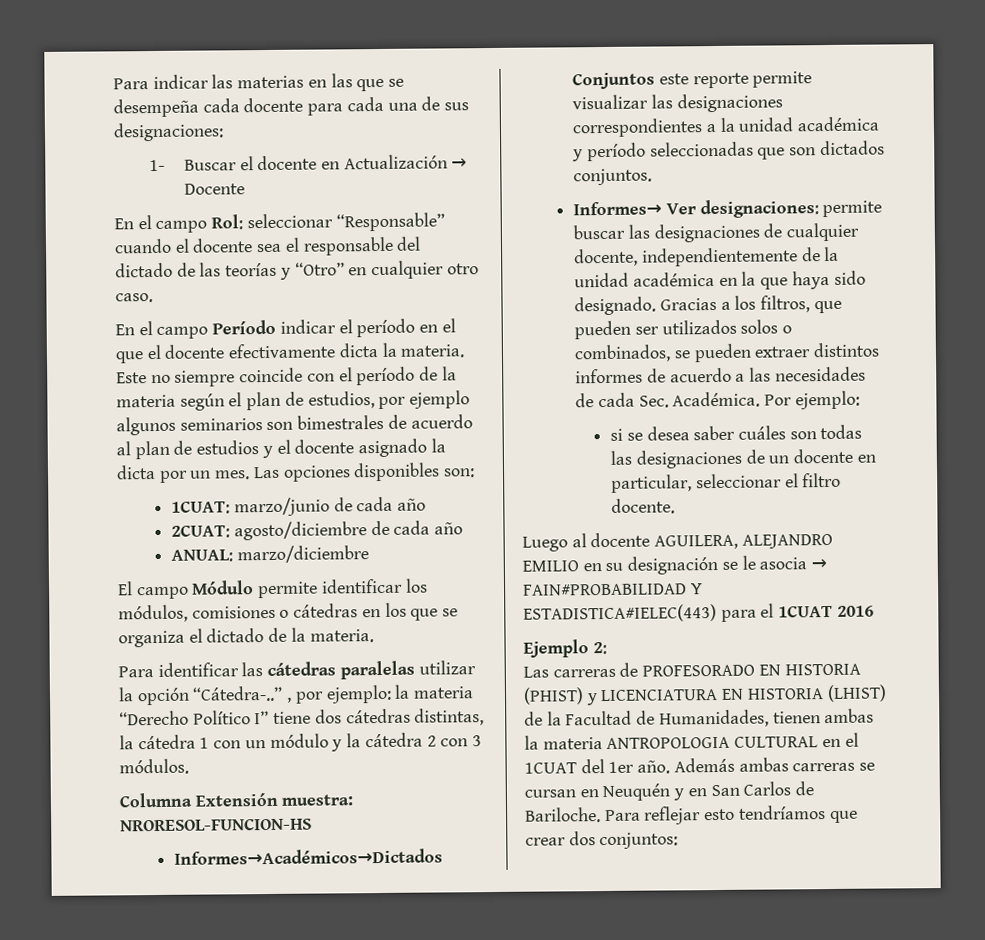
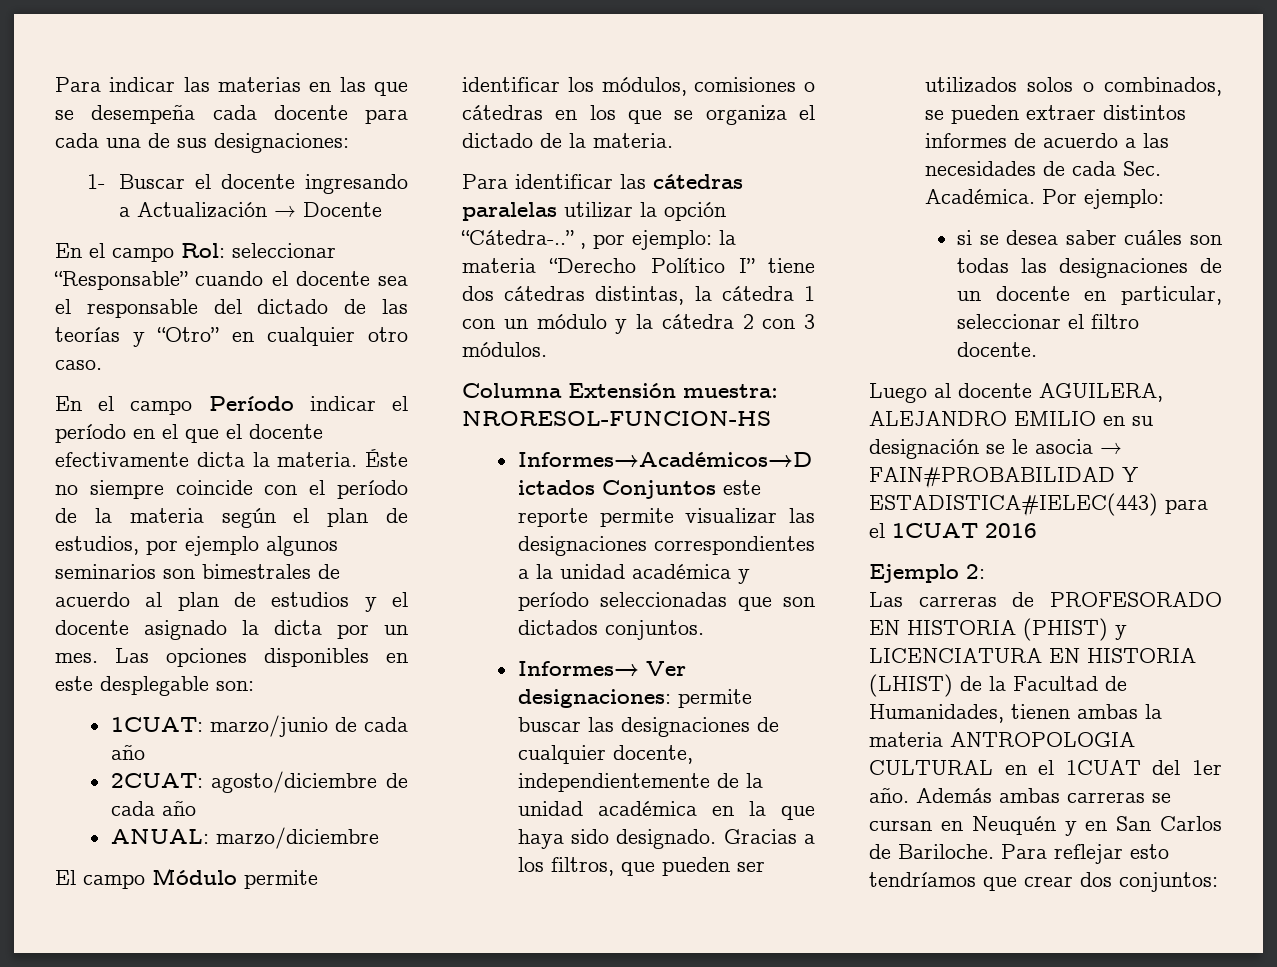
- 1- Buscar el docente en Actualización → Docente
+ 1- Buscar el docente ingresando a Actualización → Docente
- Este no siempre coincide con el período de la materia según el plan de estudios, por ejemplo algunos seminarios son bimestrales de acuerdo al plan de estudios y el docente asignado la dicta por un mes.
+ Éste no siempre coincide con el período de la materia según el plan de estudios, por ejemplo algunos seminarios son bimestrales de acuerdo al plan de estudios y el docente asignado la dicta por un mes.
- Las opciones disponibles son:
+ Las opciones disponibles en este desplegable son:

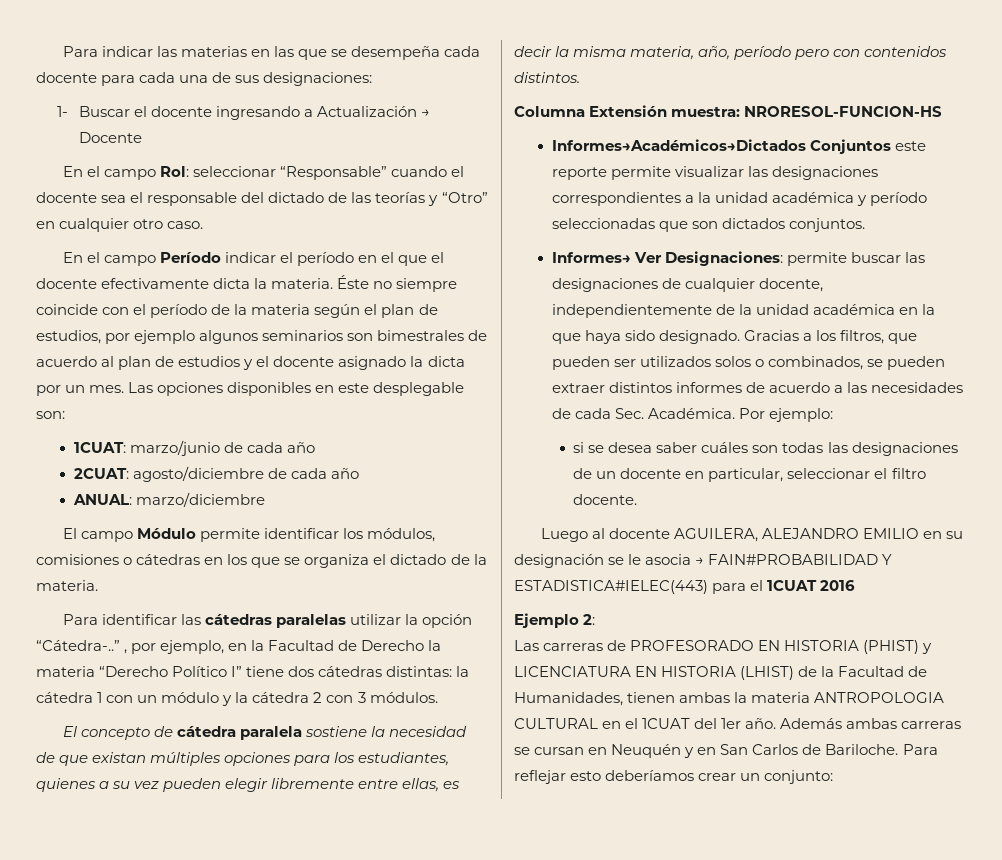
- Para identificar las cátedras paralelas utilizar la opción “Cátedra-..” , por ejemplo: la materia “Derecho Político I” tiene dos cátedras distintas, la cátedra 1 con un módulo y la cátedra 2 con 3 módulos.
+ Para identificar las cátedras paralelas utilizar la opción “Cátedra-..” , por ejemplo, en la Facultad de Derecho la materia “Derecho Político I” tiene dos cátedras distintas: la cátedra 1 con un módulo y la cátedra 2 con 3 módulos.
+ El concepto de cátedra paralela sostiene la necesidad de que existan múltiples opciones para los estudiantes, quienes a su vez pueden elegir libremente entre ellas, es decir la misma materia, año, período pero con contenidos distintos.
- Informes→ Ver designaciones: permite buscar las designaciones de cualquier docente, independientemente de la unidad académica en la que haya sido designado.
+ Informes→ Ver Designaciones: permite buscar las designaciones de cualquier docente, independientemente de la unidad académica en la que haya sido designado.
- Para reflejar esto tendríamos que crear dos conjuntos:
+ Para reflejar esto deberíamos crear un conjunto:

